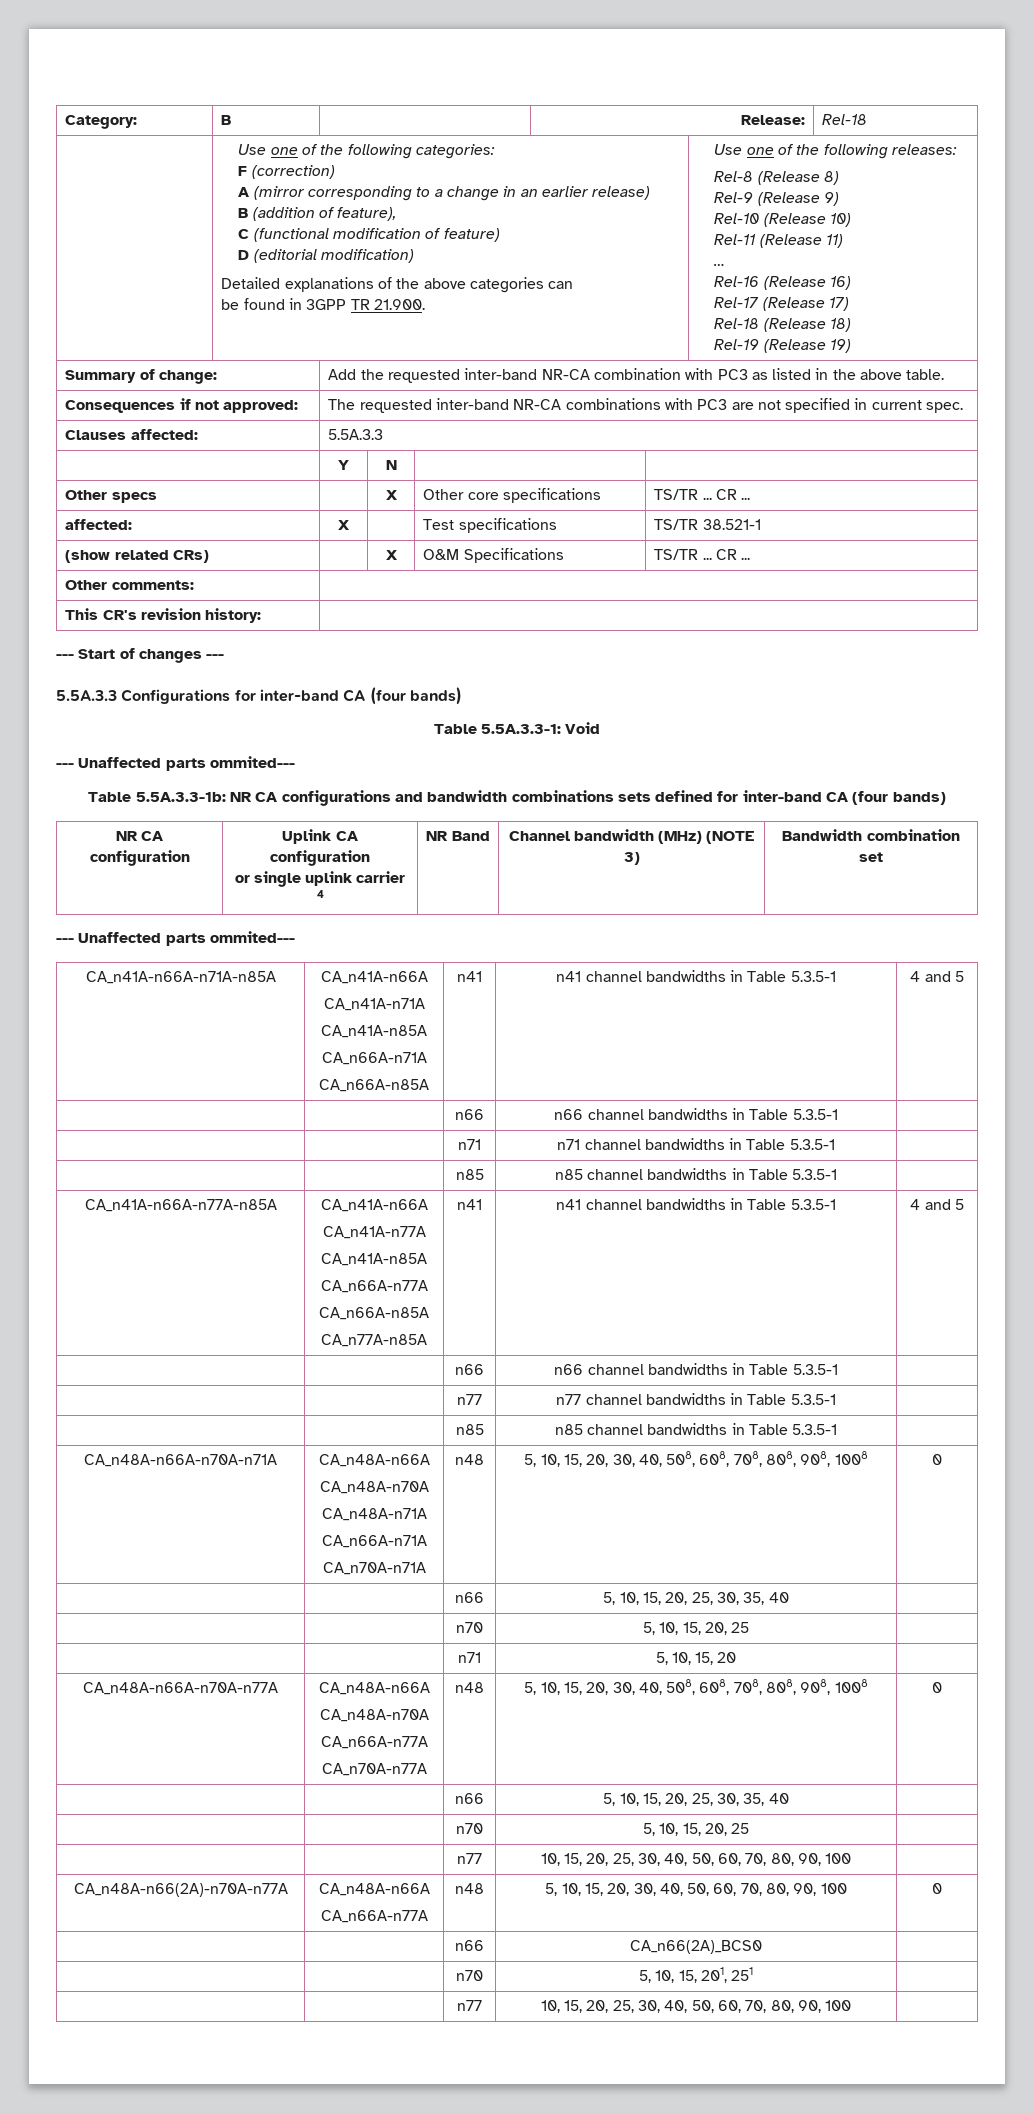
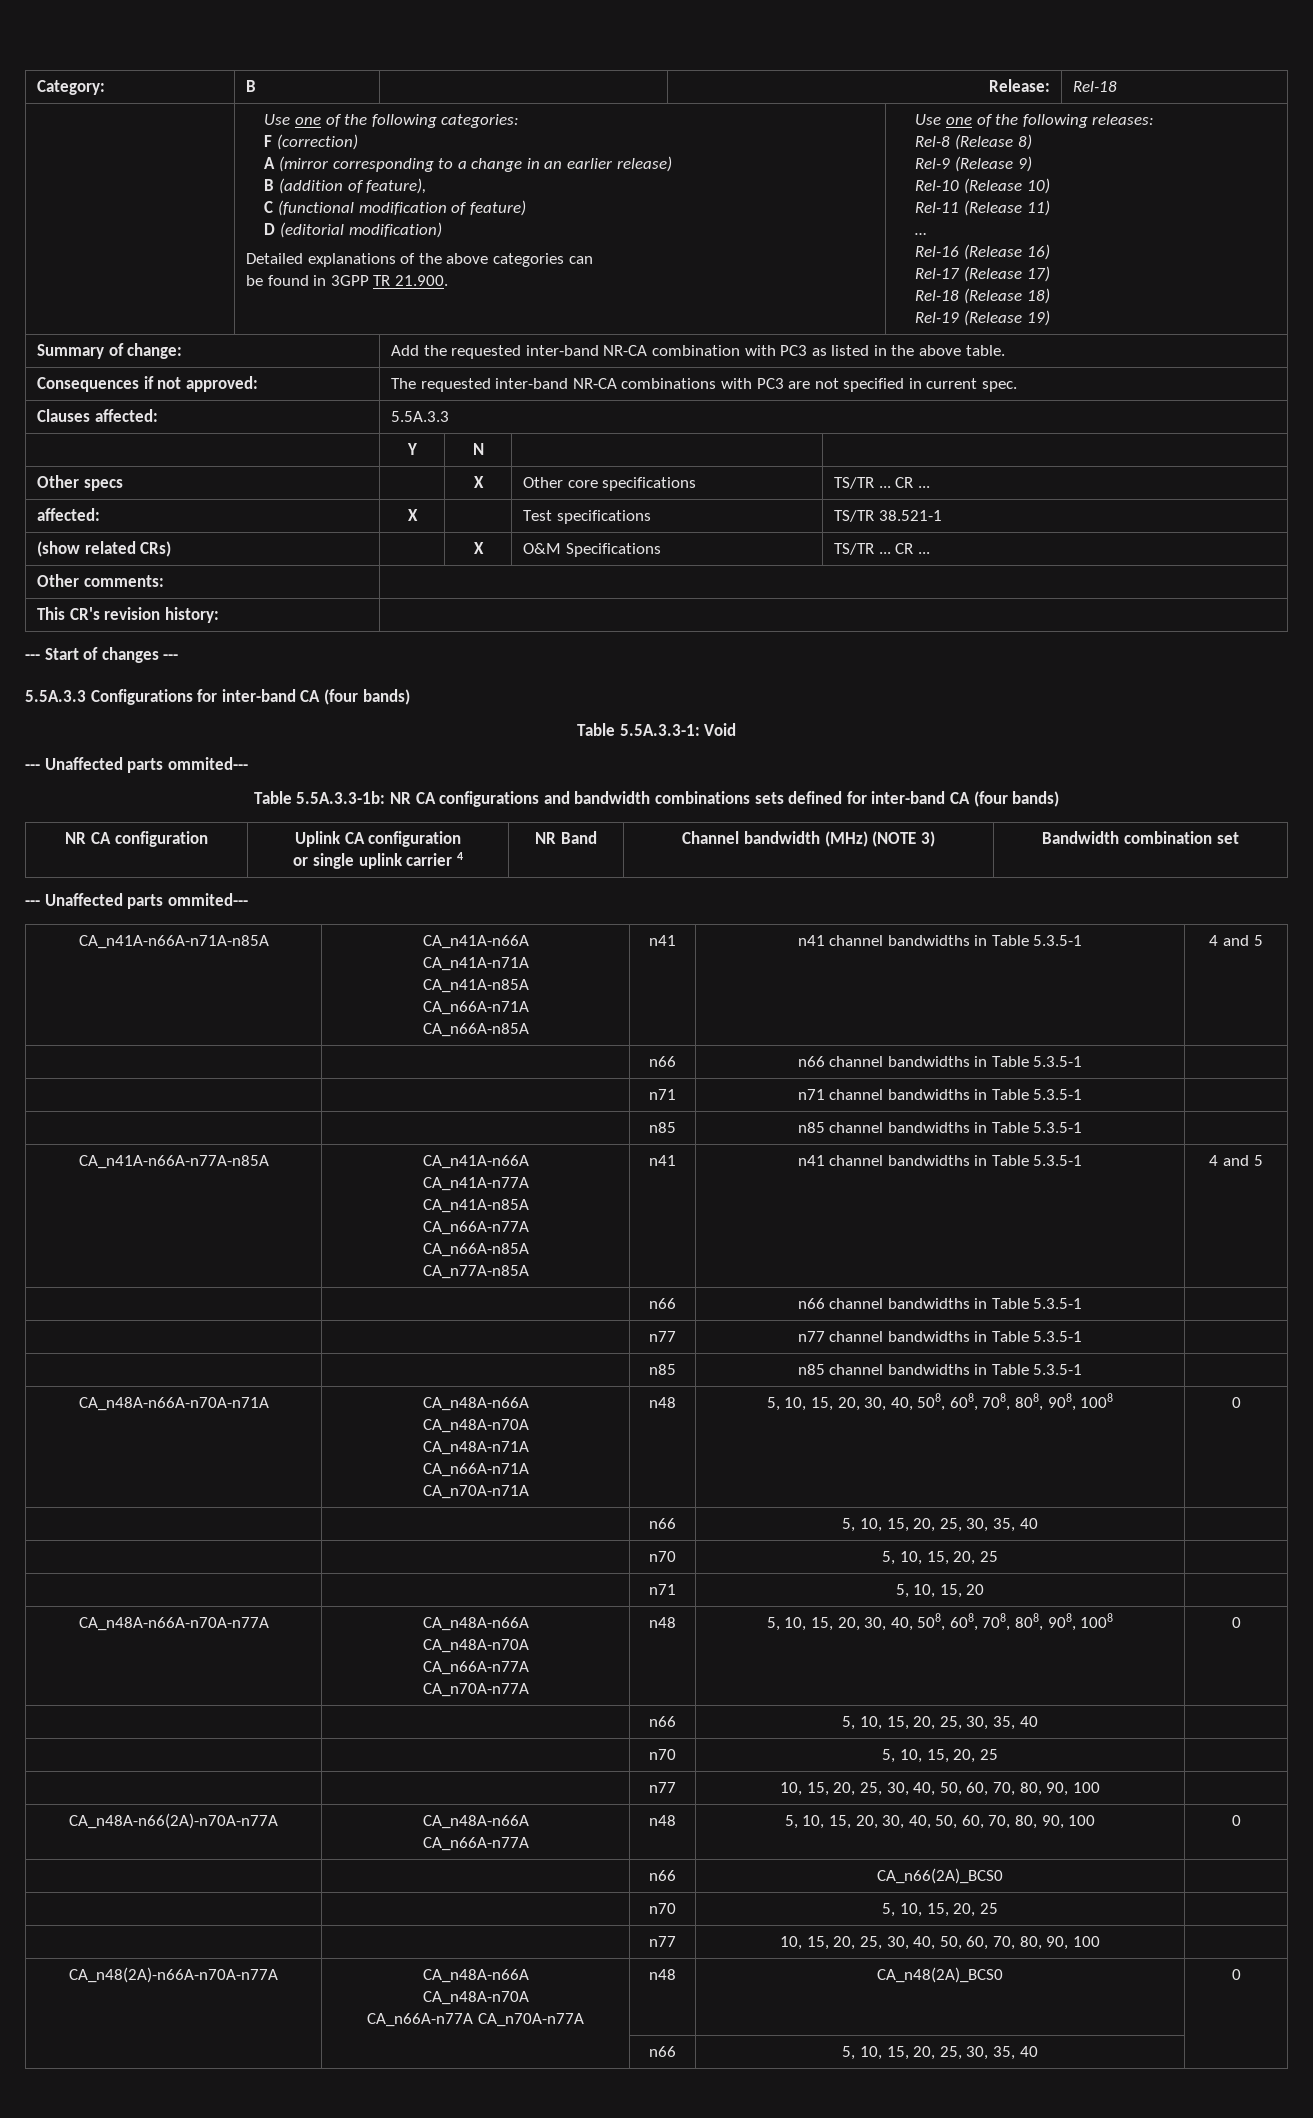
  | | n66 | CA_n66(2A)_BCS0 |
- | | n70 | 5, 10, 15, 201, 251 |
+ | | n70 | 5, 10, 15, 20, 25 |
+ CA_n48(2A)-n66A-n70A-n77A | CA_n48A-n66A
+ CA_n48A-n70A
+ CA_n66A-n77A CA_n70A-n77A | n48 | CA_n48(2A)_BCS0 | 0
+ | | n66 | 5, 10, 15, 20, 25, 30, 35, 40 |

